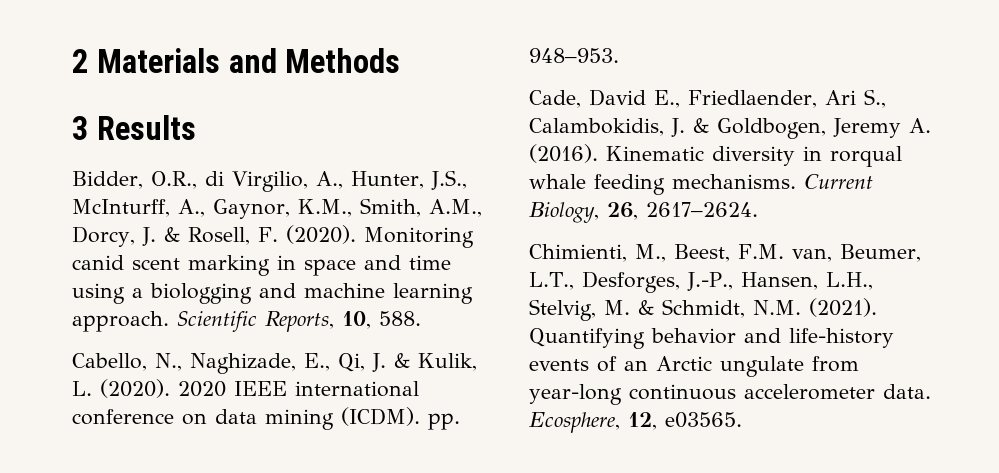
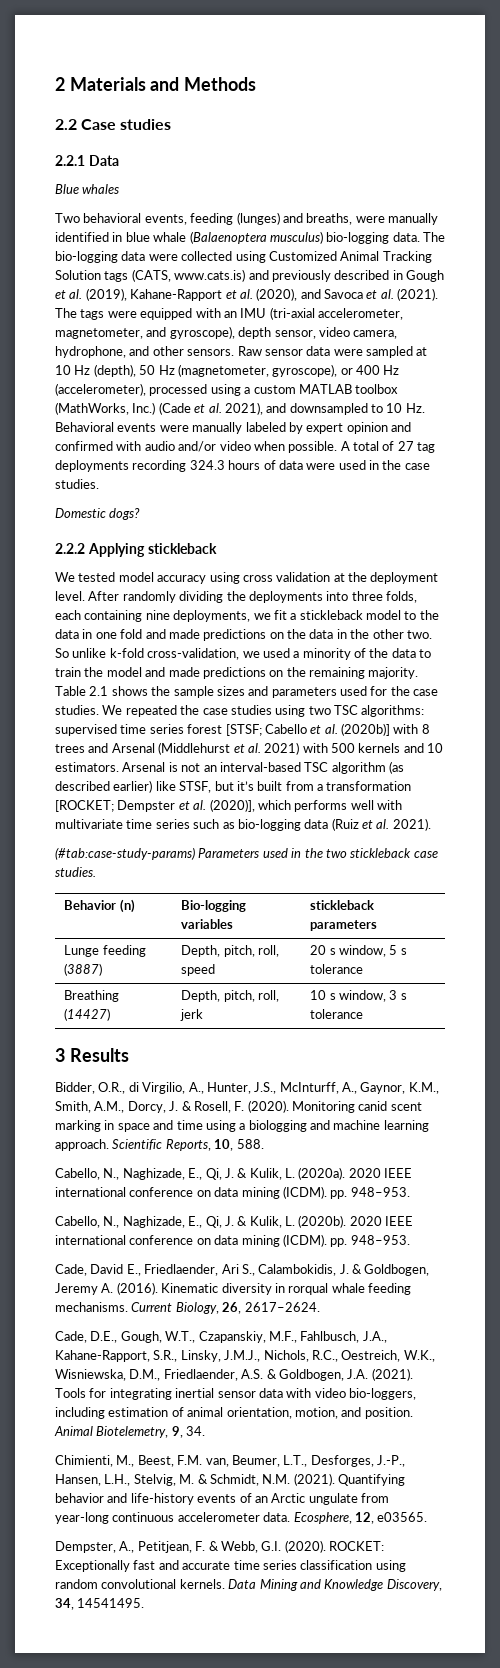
+ 2.2 Case studies
+ 2.2.1 Data
+ Blue whales
+ Two behavioral events, feeding (lunges) and breaths, were manually identified in blue whale (Balaenoptera musculus) bio-logging data. The bio-logging data were collected using Customized Animal Tracking Solution tags (CATS, www.cats.is) and previously described in Gough et al. (2019), Kahane-Rapport et al. (2020), and Savoca et al. (2021). The tags were equipped with an IMU (tri-axial accelerometer, magnetometer, and gyroscope), depth sensor, video camera, hydrophone, and other sensors. Raw sensor data were sampled at 10 Hz (depth), 50 Hz (magnetometer, gyroscope), or 400 Hz (accelerometer), processed using a custom MATLAB toolbox (MathWorks, Inc.) (Cade et al. 2021), and downsampled to 10 Hz. Behavioral events were manually labeled by expert opinion and confirmed with audio and/or video when possible. A total of 27 tag deployments recording 324.3 hours of data were used in the case studies.
+ Domestic dogs?
+ 2.2.2 Applying stickleback
+ We tested model accuracy using cross validation at the deployment level. After randomly dividing the deployments into three folds, each containing nine deployments, we fit a stickleback model to the data in one fold and made predictions on the data in the other two. So unlike k-fold cross-validation, we used a minority of the data to train the model and made predictions on the remaining majority. Table 2.1 shows the sample sizes and parameters used for the case studies. We repeated the case studies using two TSC algorithms: supervised time series forest [STSF; Cabello et al. (2020b)] with 8 trees and Arsenal (Middlehurst et al. 2021) with 500 kernels and 10 estimators. Arsenal is not an interval-based TSC algorithm (as described earlier) like STSF, but it’s built from a transformation [ROCKET; Dempster et al. (2020)], which performs well with multivariate time series such as bio-logging data (Ruiz et al. 2021).
+ (#tab:case-study-params) Parameters used in the two stickleback case studies.
+ Behavior (n) | Bio-logging variables | stickleback parameters
+ Lunge feeding (3887) | Depth, pitch, roll, speed | 20 s window, 5 s tolerance
+ Breathing (14427) | Depth, pitch, roll, jerk | 10 s window, 3 s tolerance
- Cabello, N., Naghizade, E., Qi, J. & Kulik, L. (2020).
+ Cabello, N., Naghizade, E., Qi, J. & Kulik, L. (2020a). 2020 IEEE international conference on data mining (ICDM). pp. 948–953.
+ Cabello, N., Naghizade, E., Qi, J. & Kulik, L. (2020b).
+ Cade, D.E., Gough, W.T., Czapanskiy, M.F., Fahlbusch, J.A., Kahane-Rapport, S.R., Linsky, J.M.J., Nichols, R.C., Oestreich, W.K., Wisniewska, D.M., Friedlaender, A.S. & Goldbogen, J.A. (2021). Tools for integrating inertial sensor data with video bio-loggers, including estimation of animal orientation, motion, and position. Animal Biotelemetry, 9, 34.
+ Dempster, A., Petitjean, F. & Webb, G.I. (2020). ROCKET: Exceptionally fast and accurate time series classification using random convolutional kernels. Data Mining and Knowledge Discovery, 34, 14541495.

